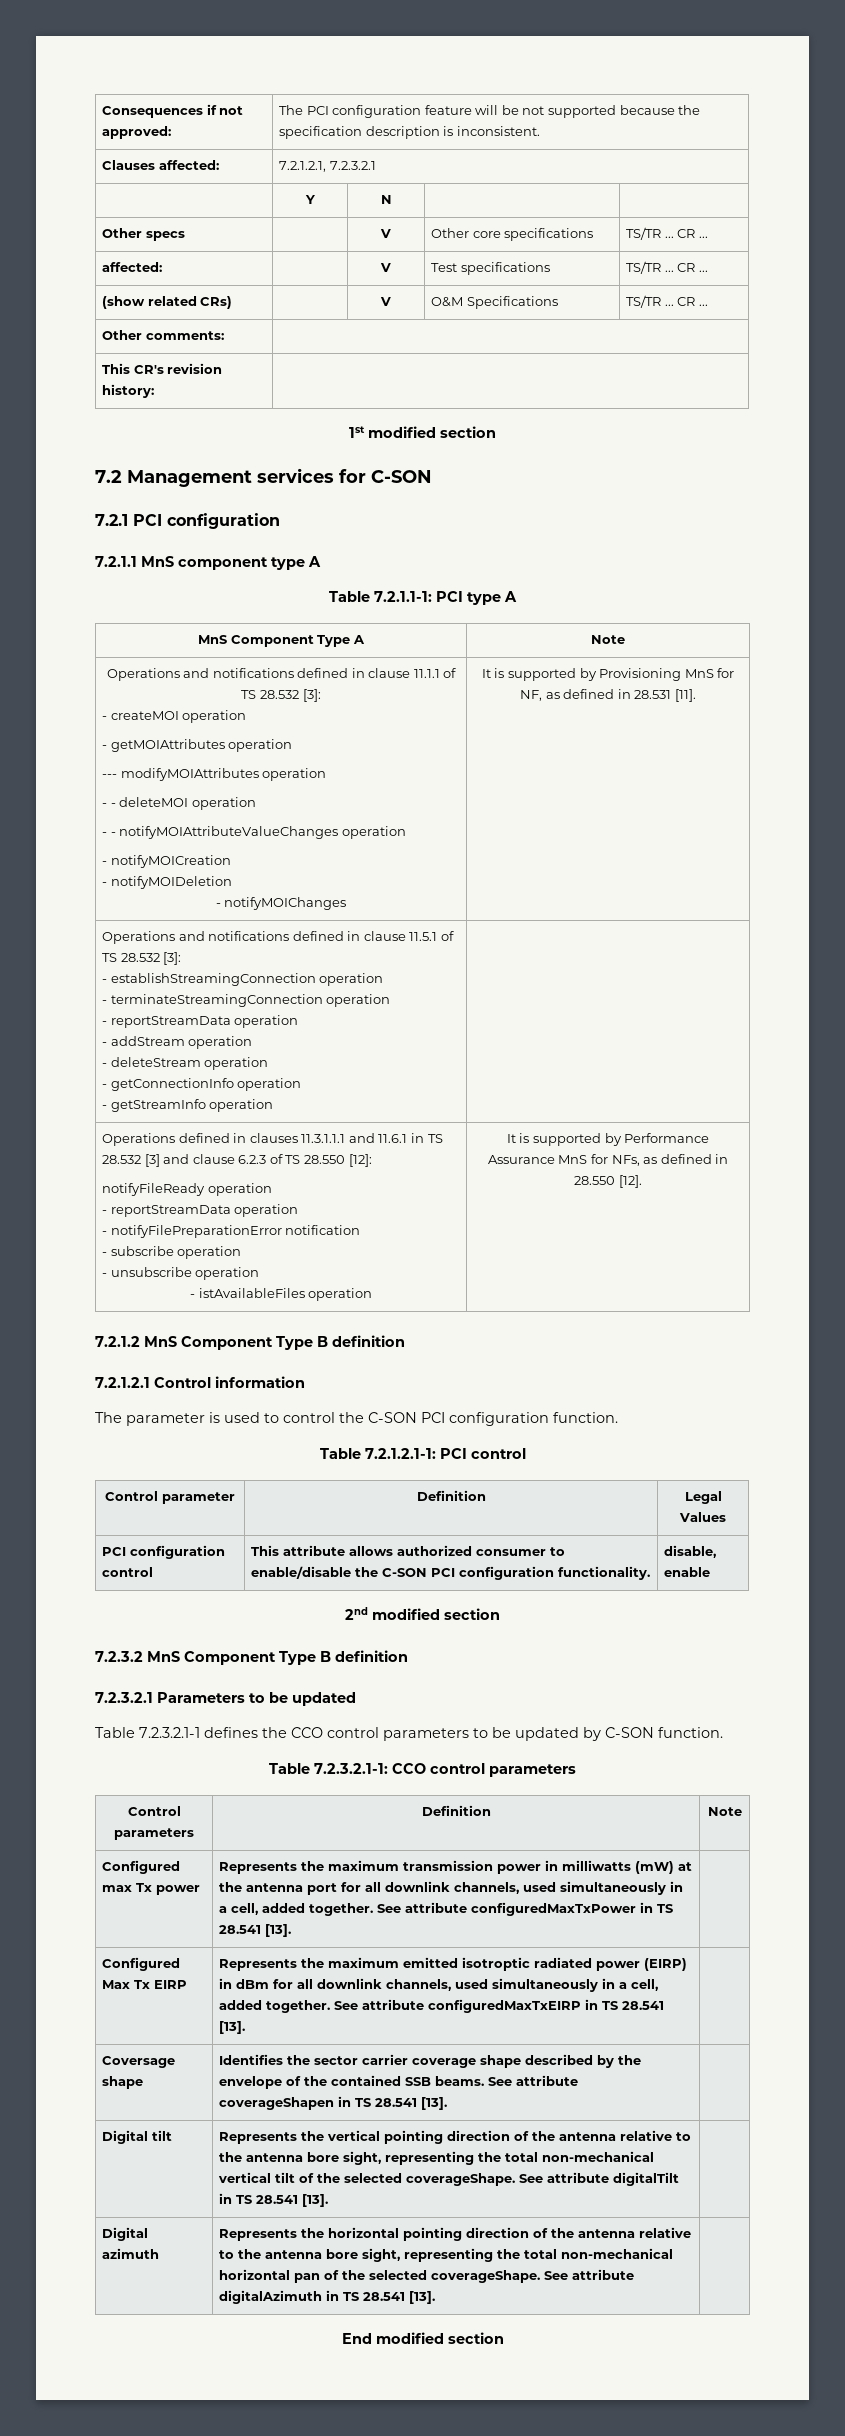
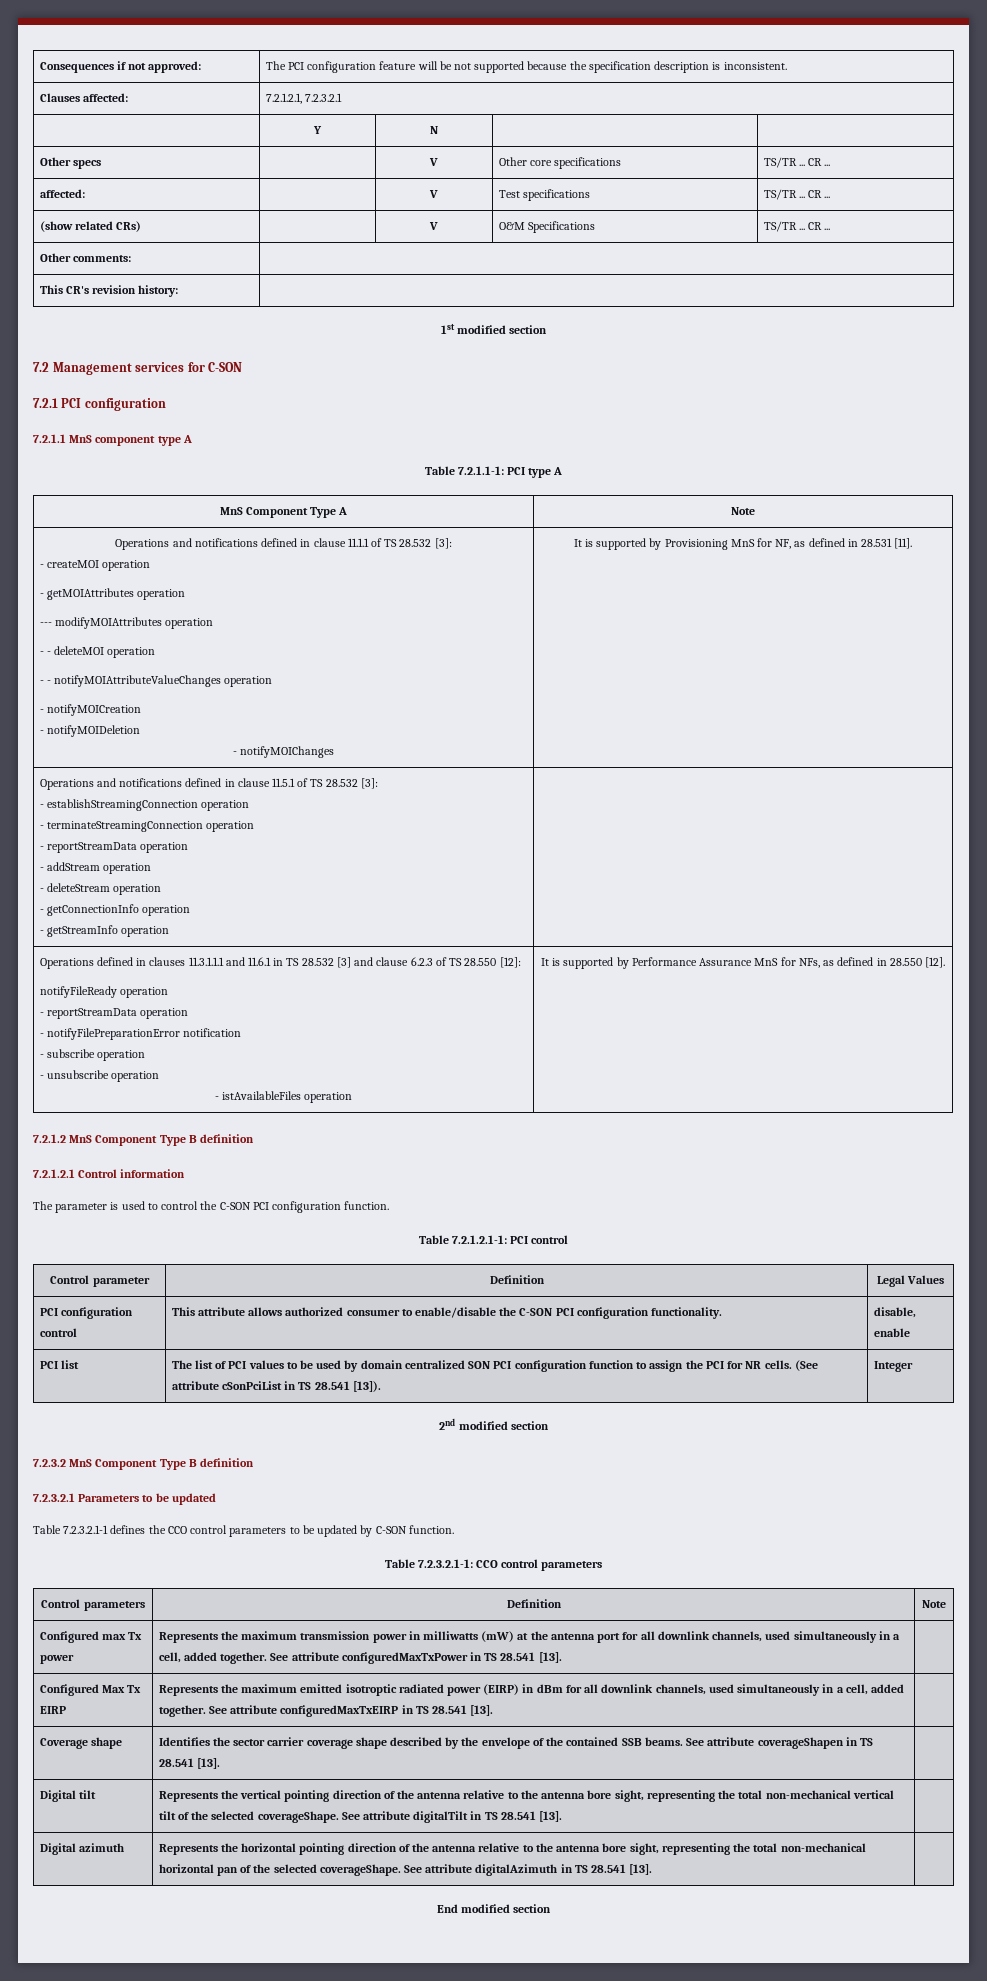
+ PCI list | The list of PCI values to be used by domain centralized SON PCI configuration function to assign the PCI for NR cells. (See attribute cSonPciList in TS 28.541 [13]). | Integer
- Coversage shape | Identifies the sector carrier coverage shape described by the envelope of the contained SSB beams. See attribute coverageShapen in TS 28.541 [13]. |
+ Coverage shape | Identifies the sector carrier coverage shape described by the envelope of the contained SSB beams. See attribute coverageShapen in TS 28.541 [13]. |

